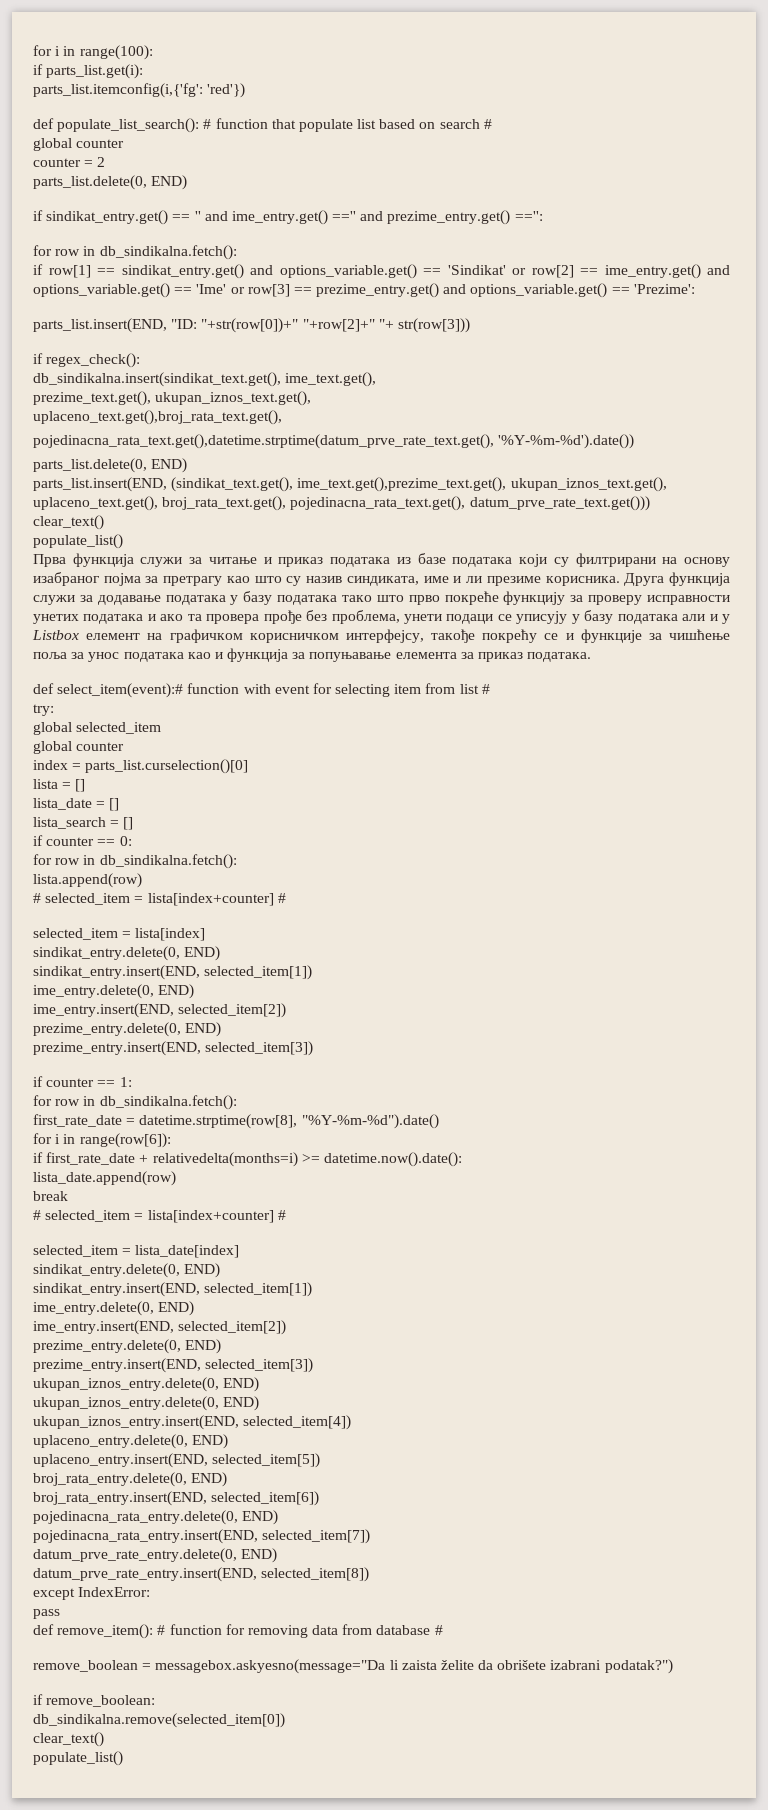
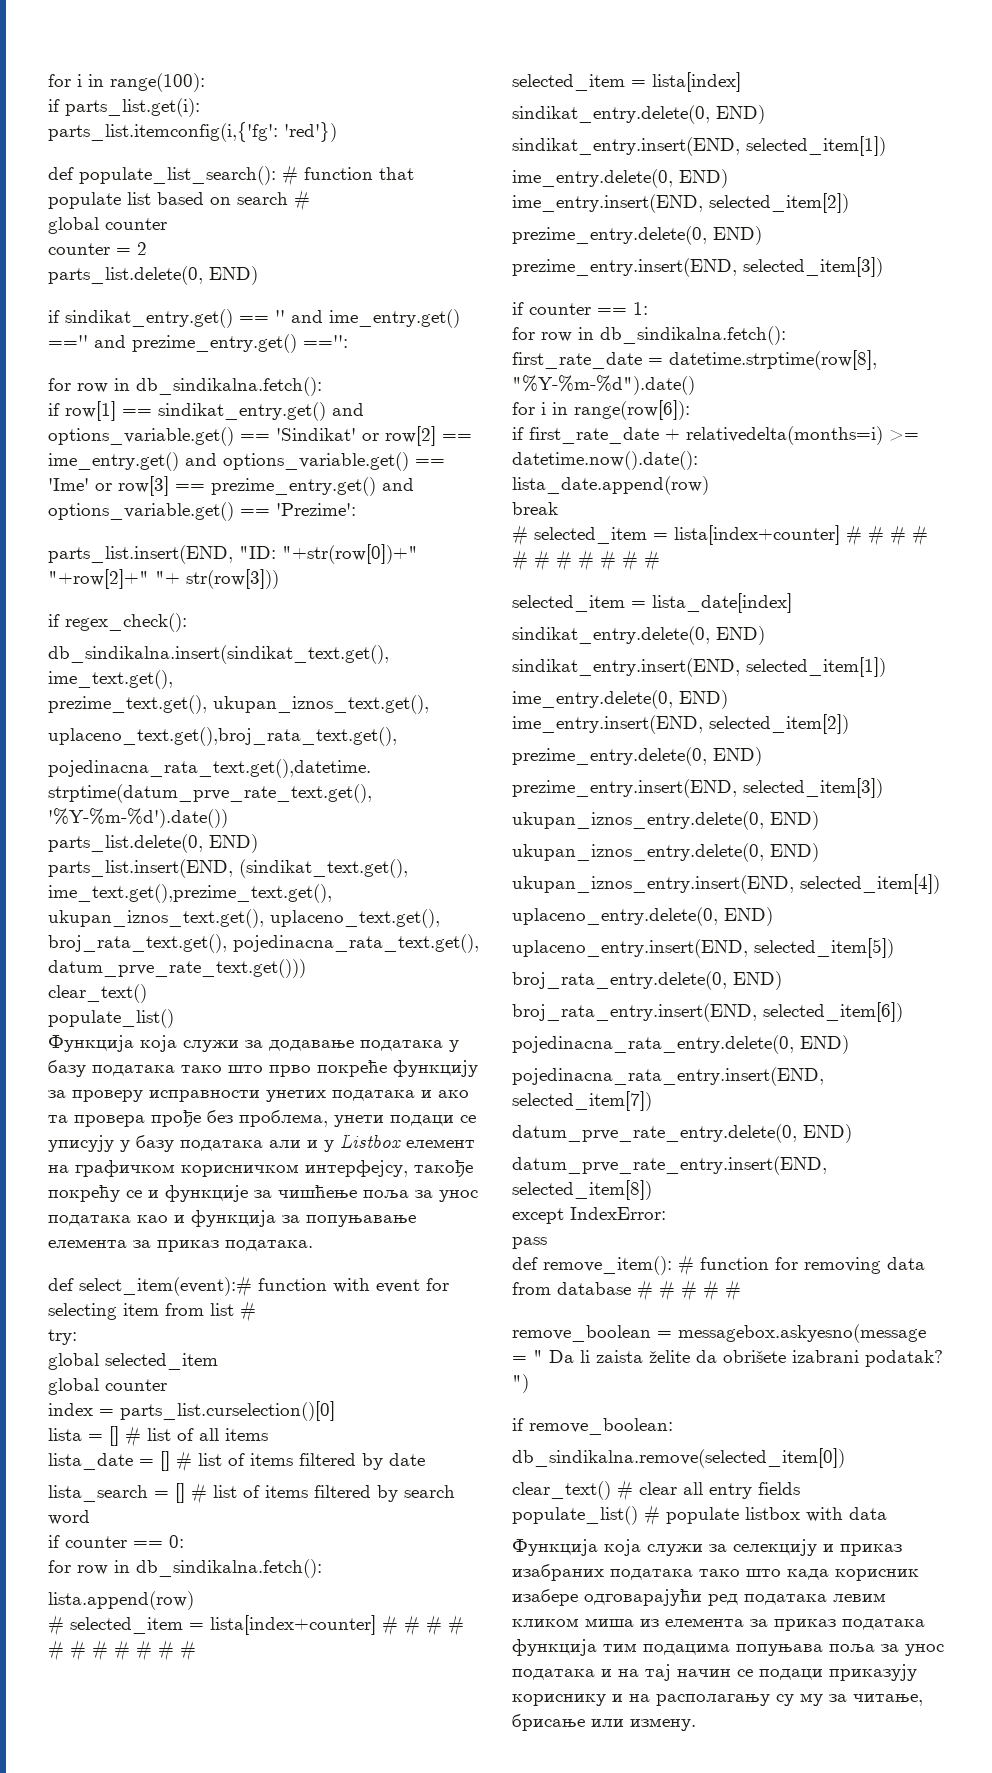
- Прва функција служи за читање и приказ података из базе података који су филтрирани на основу изабраног појма за претрагу као што су назив синдиката, име и ли презиме корисника. Друга функција служи за додавање података у базу података тако што прво покреће функцију за проверу исправности унетих података и ако та провера прође без проблема, унети подаци се уписују у базу података али и у Listbox елемент на графичком корисничком интерфејсу, такође покрећу се и функције за чишћење поља за унос података као и функција за попуњавање елемента за приказ података.
+ Функција која служи за додавање података у базу података тако што прво покреће функцију за проверу исправности унетих података и ако та провера прође без проблема, унети подаци се уписују у базу података али и у Listbox елемент на графичком корисничком интерфејсу, такође покрећу се и функције за чишћење поља за унос података као и функција за попуњавање елемента за приказ података.
- lista = []
- lista_date = []
- lista_search = []
+ lista = [] # list of all items
+ lista_date = [] # list of items filtered by date
+ lista_search = [] # list of items filtered by search word
  lista.append(row)
- # selected_item = lista[index+counter] #
+ # selected_item = lista[index+counter] # # # # # # # # # # #
  break
- # selected_item = lista[index+counter] #
+ # selected_item = lista[index+counter] # # # # # # # # # # #
- def remove_item(): # function for removing data from database #
- remove_boolean = messagebox.askyesno(message="Da li zaista želite da obrišete izabrani podatak?")
+ def remove_item(): # function for removing data from database # # # # #
+ remove_boolean = messagebox.askyesno(message = " Da li zaista želite da obrišete izabrani podatak? ")
  db_sindikalna.remove(selected_item[0])
- clear_text()
- populate_list()
+ clear_text() # clear all entry fields
+ populate_list() # populate listbox with data
+ Функција која служи за селекцију и приказ изабраних података тако што када корисник изабере одговарајући ред података левим кликом миша из елемента за приказ података функција тим подацима попуњава поља за унос података и на тај начин се подаци приказују кориснику и на располагању су му за читање, брисање или измену.

